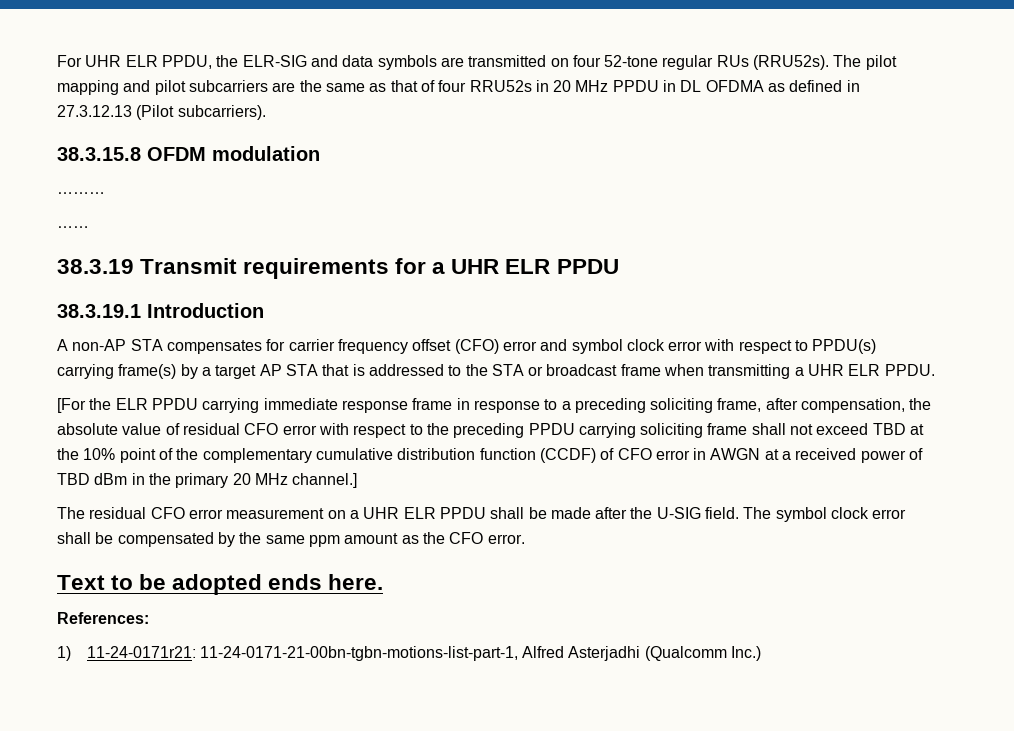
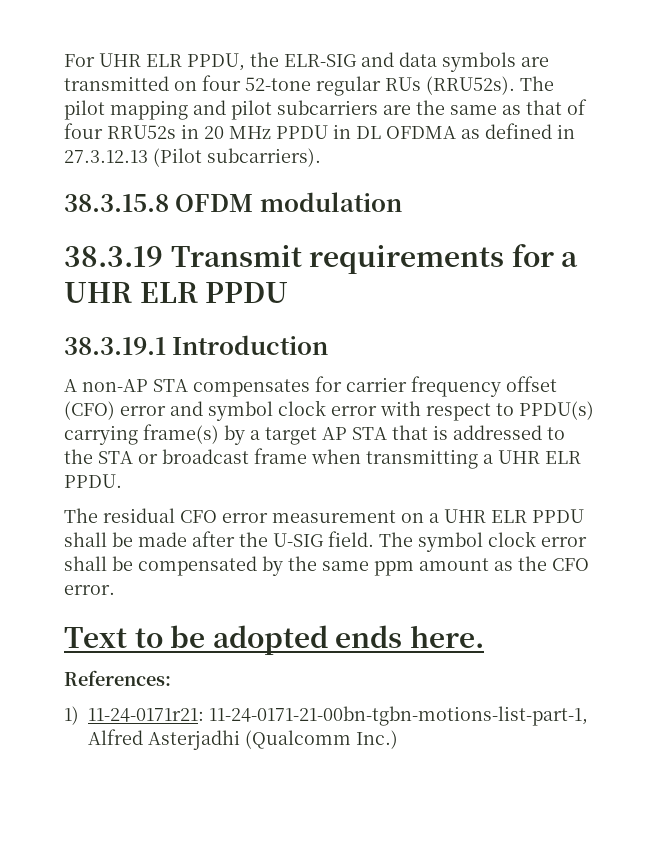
- ………
- ……
- [For the ELR PPDU carrying immediate response frame in response to a preceding soliciting frame, after compensation, the absolute value of residual CFO error with respect to the preceding PPDU carrying soliciting frame shall not exceed TBD at the 10% point of the complementary cumulative distribution function (CCDF) of CFO error in AWGN at a received power of TBD dBm in the primary 20 MHz channel.]

